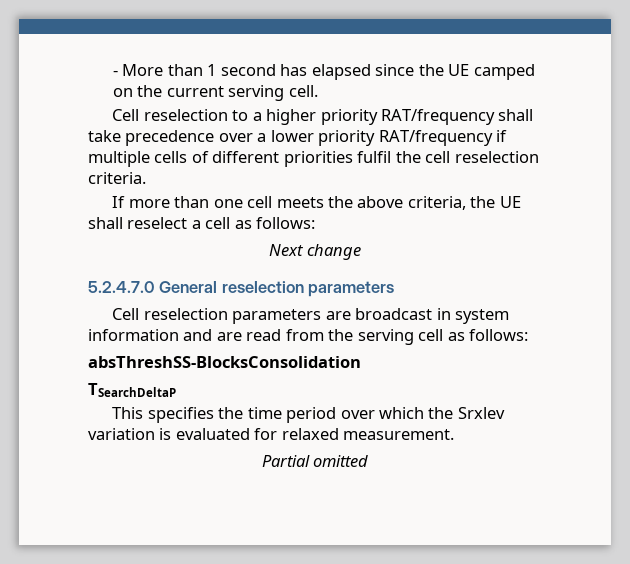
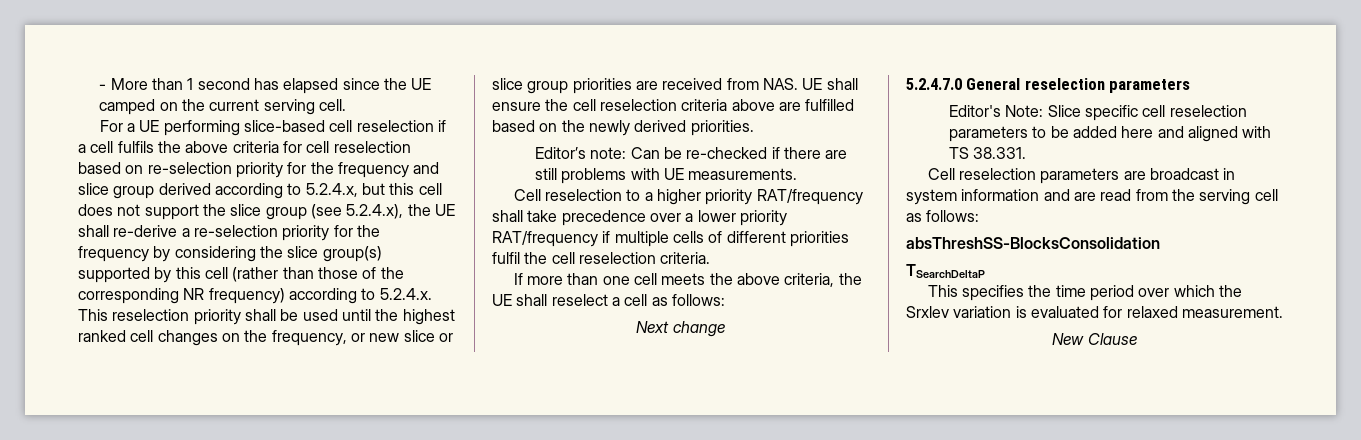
+ For a UE performing slice-based cell reselection if a cell fulfils the above criteria for cell reselection based on re-selection priority for the frequency and slice group derived according to 5.2.4.x, but this cell does not support the slice group (see 5.2.4.x), the UE shall re-derive a re-selection priority for the frequency by considering the slice group(s) supported by this cell (rather than those of the corresponding NR frequency) according to 5.2.4.x. This reselection priority shall be used until the highest ranked cell changes on the frequency, or new slice or slice group priorities are received from NAS. UE shall ensure the cell reselection criteria above are fulfilled based on the newly derived priorities.
+ Editor’s note: Can be re-checked if there are still problems with UE measurements.
+ Editor's Note: Slice specific cell reselection parameters to be added here and aligned with TS 38.331.
- Partial omitted
+ New Clause

